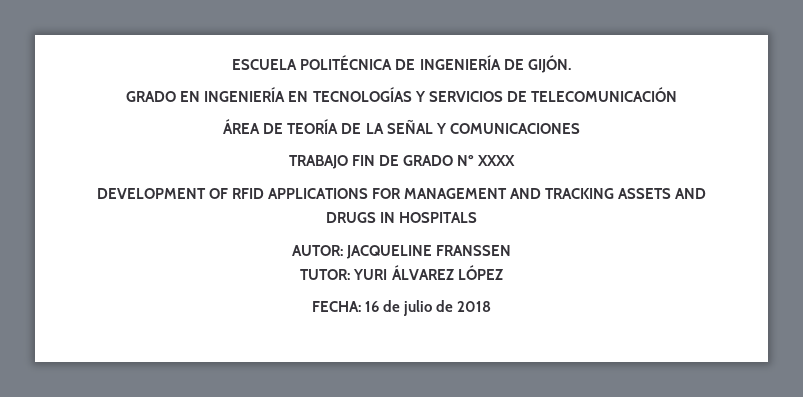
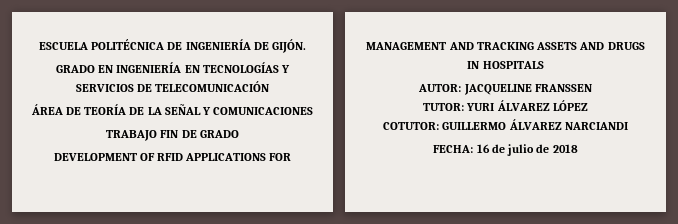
- TRABAJO FIN DE GRADO Nº XXXX
+ TRABAJO FIN DE GRADO
+ COTUTOR: GUILLERMO ÁLVAREZ NARCIANDI

